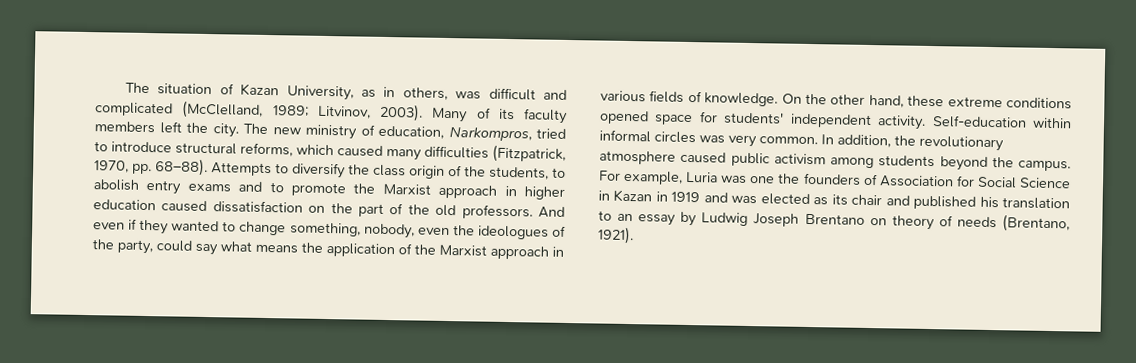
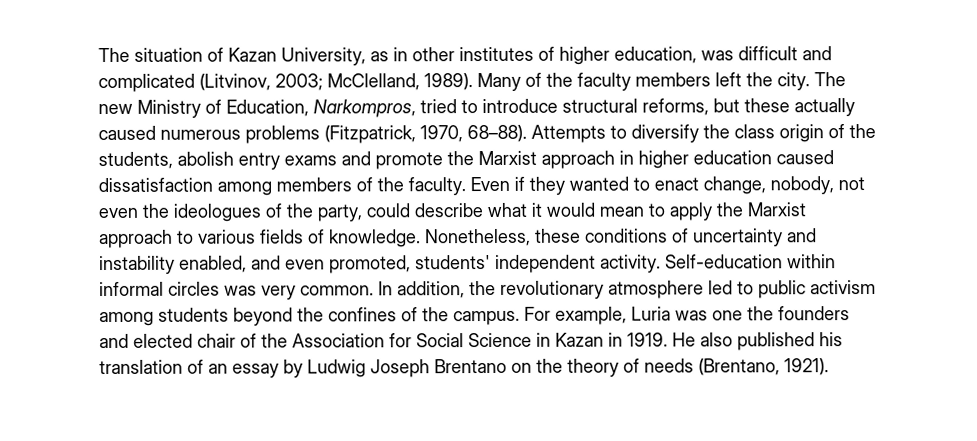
- The situation of Kazan University, as in others, was difficult and complicated (McClelland, 1989; Litvinov, 2003).
+ The situation of Kazan University, as in other institutes of higher education, was difficult and complicated (Litvinov, 2003; McClelland, 1989).
- Many of its faculty members left the city.
+ Many of the faculty members left the city.
- The new ministry of education, Narkompros, tried to introduce structural reforms, which caused many difficulties (Fitzpatrick, 1970, pp. 68–88).
+ The new Ministry of Education, Narkompros, tried to introduce structural reforms, but these actually caused numerous problems (Fitzpatrick, 1970, 68–88).
- Attempts to diversify the class origin of the students, to abolish entry exams and to promote the Marxist approach in higher education caused dissatisfaction on the part of the old professors. And even if they wanted to change something, nobody, even the ideologues of the party, could say what means the application of the Marxist approach in various fields of knowledge.
+ Attempts to diversify the class origin of the students, abolish entry exams and promote the Marxist approach in higher education caused dissatisfaction among members of the faculty. Even if they wanted to enact change, nobody, not even the ideologues of the party, could describe what it would mean to apply the Marxist approach to various fields of knowledge.
- On the other hand, these extreme conditions opened space for students' independent activity.
+ Nonetheless, these conditions of uncertainty and instability enabled, and even promoted, students' independent activity.
- In addition, the revolutionary atmosphere caused public activism among students beyond the campus.
+ In addition, the revolutionary atmosphere led to public activism among students beyond the confines of the campus.
- For example, Luria was one the founders of Association for Social Science in Kazan in 1919 and was elected as its chair and published his translation to an essay by Ludwig Joseph Brentano on theory of needs (Brentano, 1921).
+ For example, Luria was one the founders and elected chair of the Association for Social Science in Kazan in 1919. He also published his translation of an essay by Ludwig Joseph Brentano on the theory of needs (Brentano, 1921).

